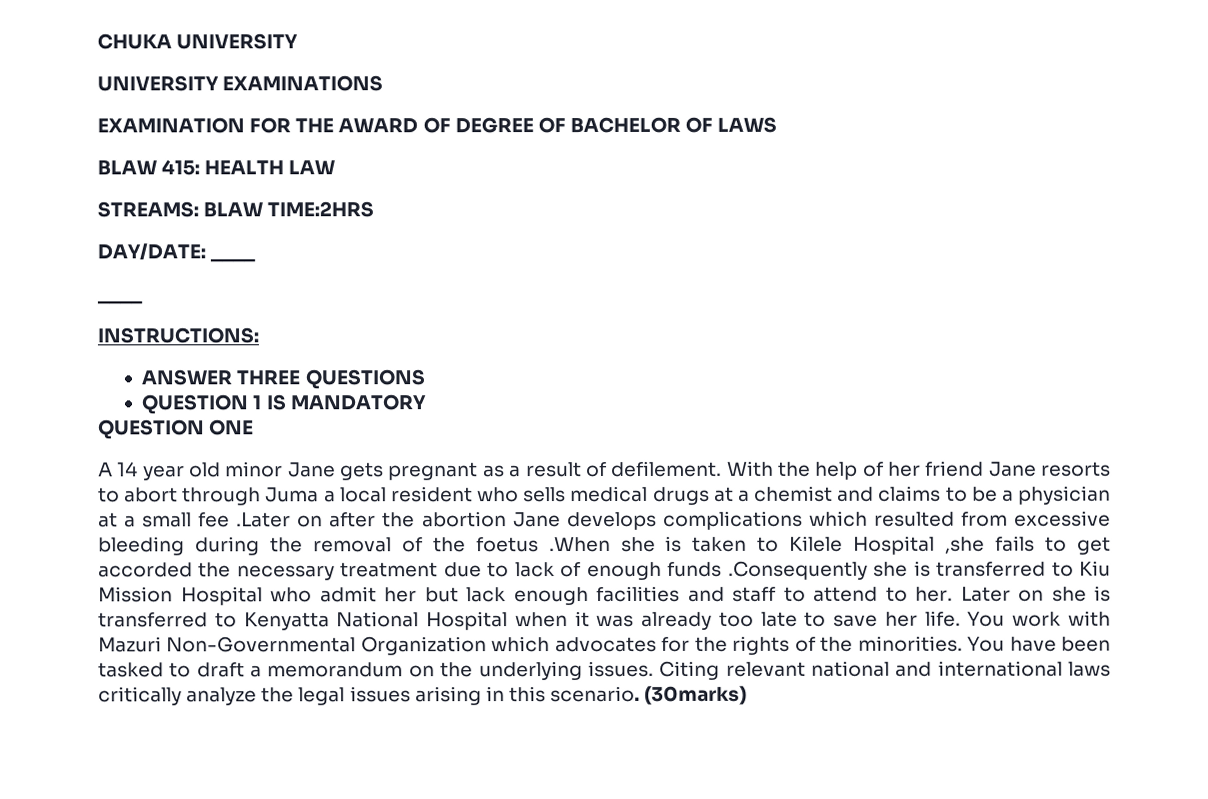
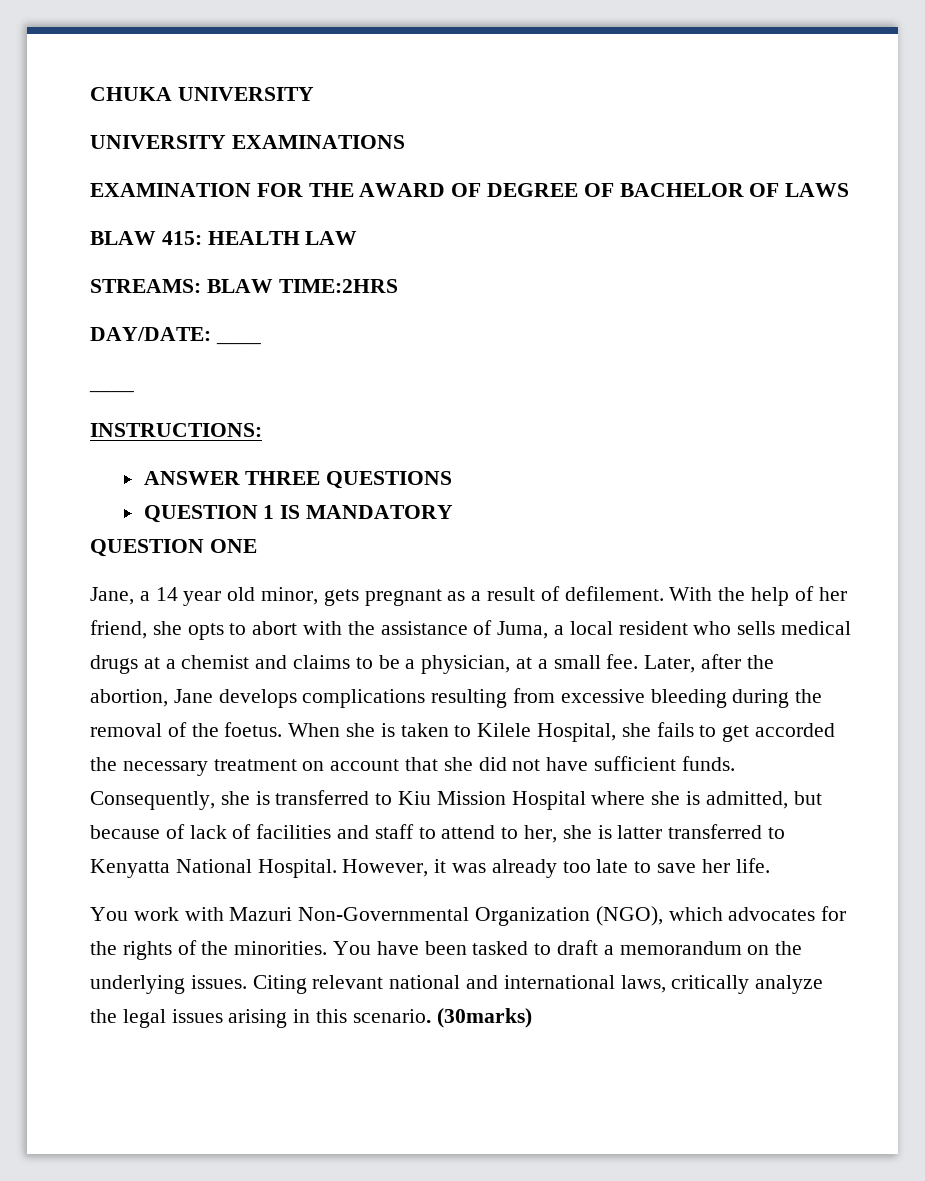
- A 14 year old minor Jane gets pregnant as a result of defilement.
+ Jane, a 14 year old minor, gets pregnant as a result of defilement.
- With the help of her friend Jane resorts to abort through Juma a local resident who sells medical drugs at a chemist and claims to be a physician at a small fee .Later on after the abortion Jane develops complications which resulted from excessive bleeding during the removal of the foetus .When she is taken to Kilele Hospital ,she fails to get accorded the necessary treatment due to lack of enough funds .Consequently she is transferred to Kiu Mission Hospital who admit her but lack enough facilities and staff to attend to her. Later on she is transferred to Kenyatta National Hospital when it was already too late to save her life. You work with Mazuri Non-Governmental Organization which advocates for the rights of the minorities.
+ With the help of her friend, she opts to abort with the assistance of Juma, a local resident who sells medical drugs at a chemist and claims to be a physician, at a small fee. Later, after the abortion, Jane develops complications resulting from excessive bleeding during the removal of the foetus. When she is taken to Kilele Hospital, she fails to get accorded the necessary treatment on account that she did not have sufficient funds. Consequently, she is transferred to Kiu Mission Hospital where she is admitted, but because of lack of facilities and staff to attend to her, she is latter transferred to Kenyatta National Hospital. However, it was already too late to save her life.
+ You work with Mazuri Non-Governmental Organization (NGO), which advocates for the rights of the minorities.
- Citing relevant national and international laws critically analyze the legal issues arising in this scenario.
+ Citing relevant national and international laws, critically analyze the legal issues arising in this scenario.

